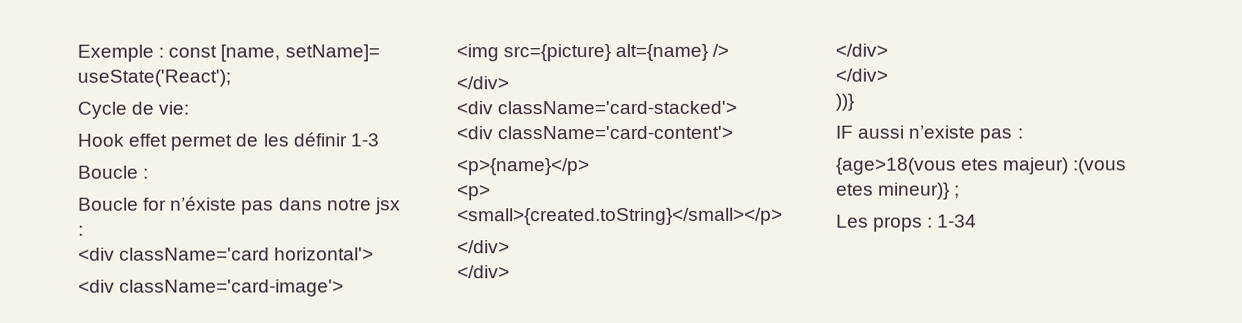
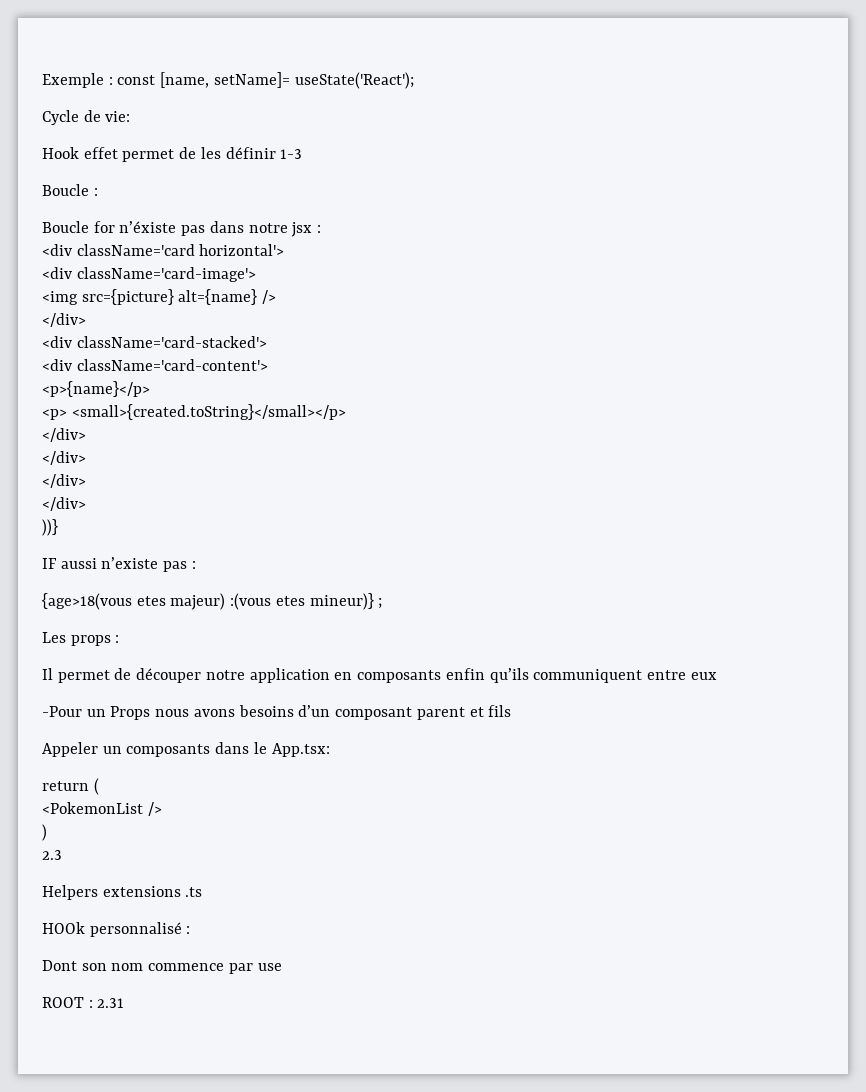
- Les props : 1-34
+ Les props :
+ Il permet de découper notre application en composants enfin qu’ils communiquent entre eux
+ -Pour un Props nous avons besoins d’un composant parent et fils
+ Appeler un composants dans le App.tsx:
+ return (
+ <PokemonList />
+ )
+ 2.3
+ Helpers extensions .ts
+ HOOk personnalisé :
+ Dont son nom commence par use
+ ROOT : 2.31

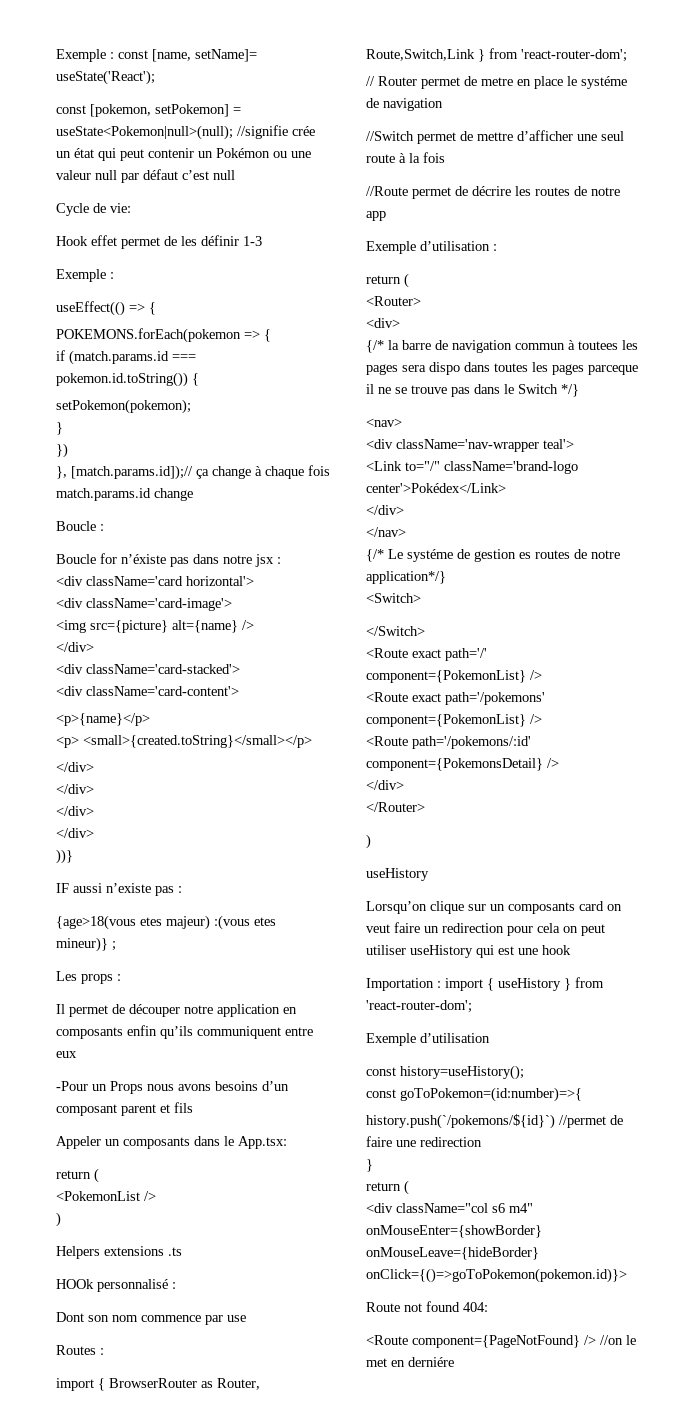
+ const [pokemon, setPokemon] = useState<Pokemon|null>(null); //signifie crée un état qui peut contenir un Pokémon ou une valeur null par défaut c’est null
  Hook effet permet de les définir 1-3
+ Exemple :
+ useEffect(() => {
+ POKEMONS.forEach(pokemon => {
+ if (match.params.id === pokemon.id.toString()) {
+ setPokemon(pokemon);
+ }
+ })
+ }, [match.params.id]);// ça change à chaque fois match.params.id change
- 2.3
- ROOT : 2.31
+ Routes :
+ import { BrowserRouter as Router, Route,Switch,Link } from 'react-router-dom';
+ // Router permet de metre en place le systéme de navigation
+ //Switch permet de mettre d’afficher une seul route à la fois
+ //Route permet de décrire les routes de notre app
+ Exemple d’utilisation :
+ return (
+ <Router>
+ <div>
+ {/* la barre de navigation commun à toutees les pages sera dispo dans toutes les pages parceque il ne se trouve pas dans le Switch */}
+ <nav>
+ <div className='nav-wrapper teal'>
+ <Link to="/" className='brand-logo center'>Pokédex</Link>
+ </div>
+ </nav>
+ {/* Le systéme de gestion es routes de notre application*/}
+ <Switch>
+ </Switch>
+ <Route exact path='/' component={PokemonList} />
+ <Route exact path='/pokemons' component={PokemonList} />
+ <Route path='/pokemons/:id' component={PokemonsDetail} />
+ </div>
+ </Router>
+ )
+ useHistory
+ Lorsqu’on clique sur un composants card on veut faire un redirection pour cela on peut utiliser useHistory qui est une hook
+ Importation : import { useHistory } from 'react-router-dom';
+ Exemple d’utilisation
+ const history=useHistory();
+ const goToPokemon=(id:number)=>{
+ history.push(`/pokemons/${id}`) //permet de faire une redirection
+ }
+ return (
+ <div className="col s6 m4" onMouseEnter={showBorder} onMouseLeave={hideBorder} onClick={()=>goToPokemon(pokemon.id)}>
+ Route not found 404:
+ <Route component={PageNotFound} /> //on le met en derniére

